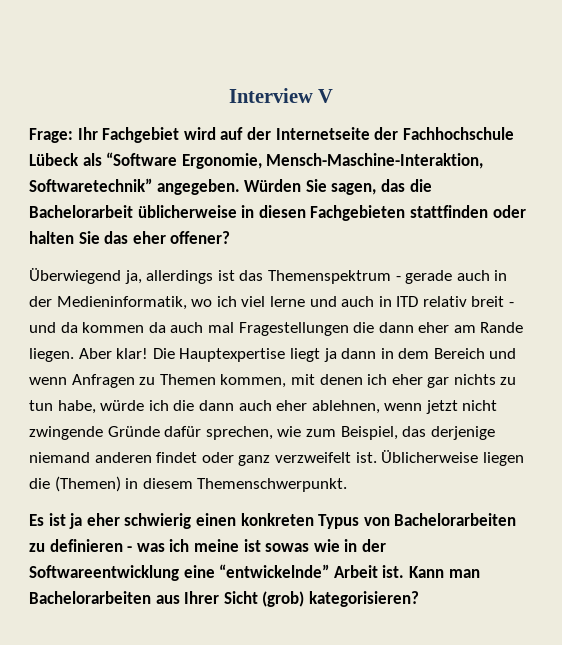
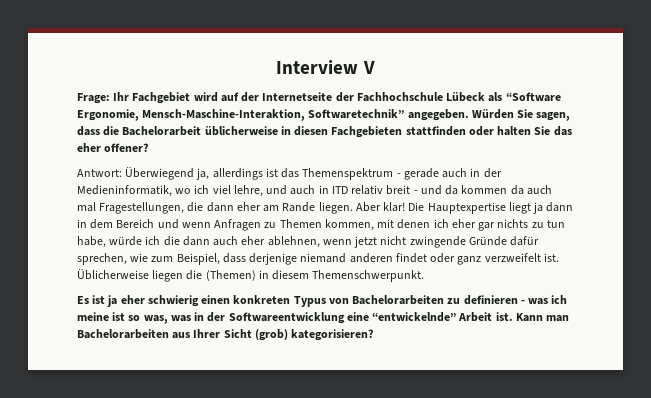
- Würden Sie sagen, das die Bachelorarbeit üblicherweise in diesen Fachgebieten stattfinden oder halten Sie das eher offener?
+ Würden Sie sagen, dass die Bachelorarbeit üblicherweise in diesen Fachgebieten stattfinden oder halten Sie das eher offener?
- Überwiegend ja, allerdings ist das Themenspektrum - gerade auch in der Medieninformatik, wo ich viel lerne und auch in ITD relativ breit - und da kommen da auch mal Fragestellungen die dann eher am Rande liegen.
+ Antwort: Überwiegend ja, allerdings ist das Themenspektrum - gerade auch in der Medieninformatik, wo ich viel lehre, und auch in ITD relativ breit - und da kommen da auch mal Fragestellungen, die dann eher am Rande liegen.
- Die Hauptexpertise liegt ja dann in dem Bereich und wenn Anfragen zu Themen kommen, mit denen ich eher gar nichts zu tun habe, würde ich die dann auch eher ablehnen, wenn jetzt nicht zwingende Gründe dafür sprechen, wie zum Beispiel, das derjenige niemand anderen findet oder ganz verzweifelt ist.
+ Die Hauptexpertise liegt ja dann in dem Bereich und wenn Anfragen zu Themen kommen, mit denen ich eher gar nichts zu tun habe, würde ich die dann auch eher ablehnen, wenn jetzt nicht zwingende Gründe dafür sprechen, wie zum Beispiel, dass derjenige niemand anderen findet oder ganz verzweifelt ist.
- Es ist ja eher schwierig einen konkreten Typus von Bachelorarbeiten zu definieren - was ich meine ist sowas wie in der Softwareentwicklung eine “entwickelnde” Arbeit ist.
+ Es ist ja eher schwierig einen konkreten Typus von Bachelorarbeiten zu definieren - was ich meine ist so was, was in der Softwareentwicklung eine “entwickelnde” Arbeit ist.

